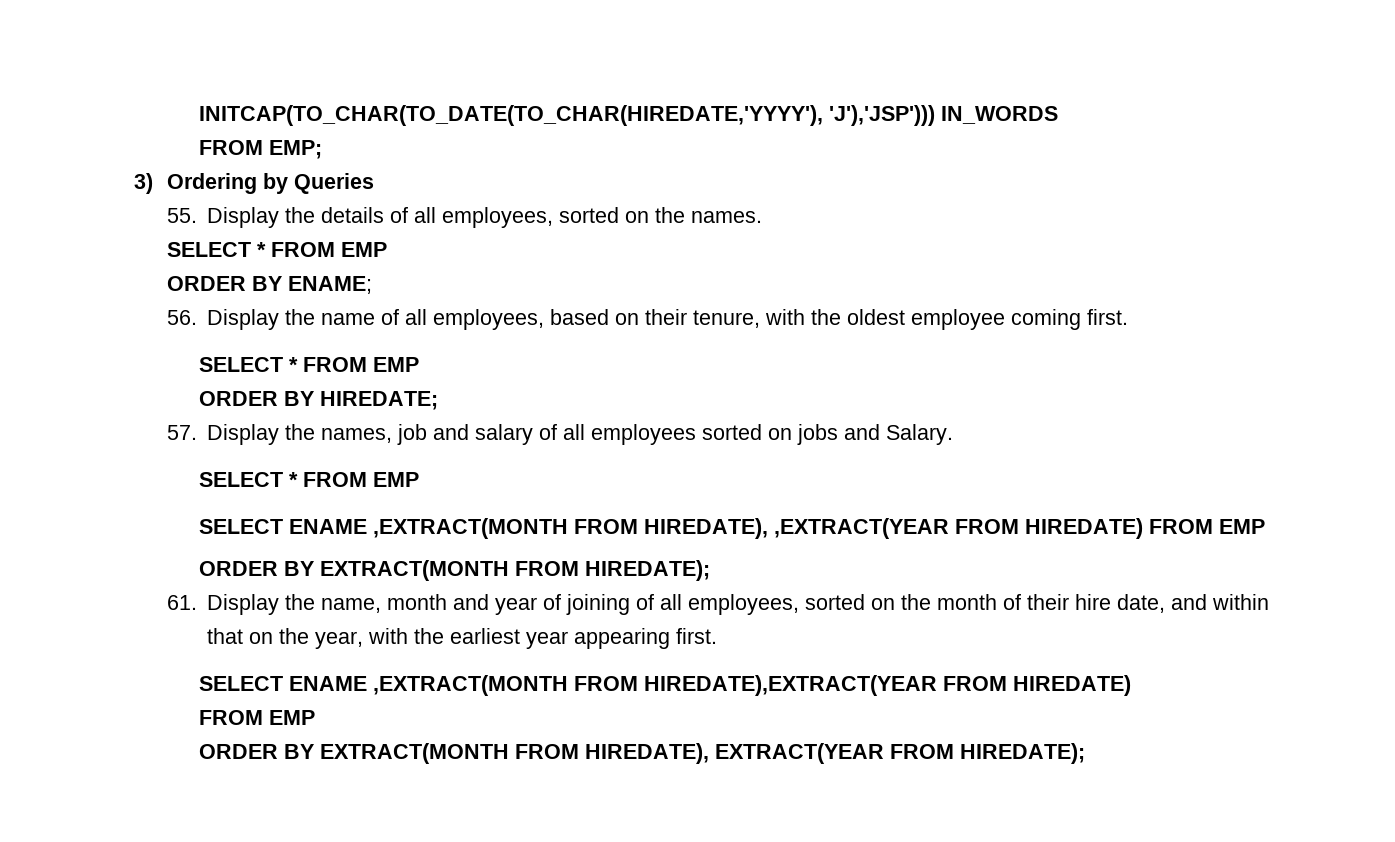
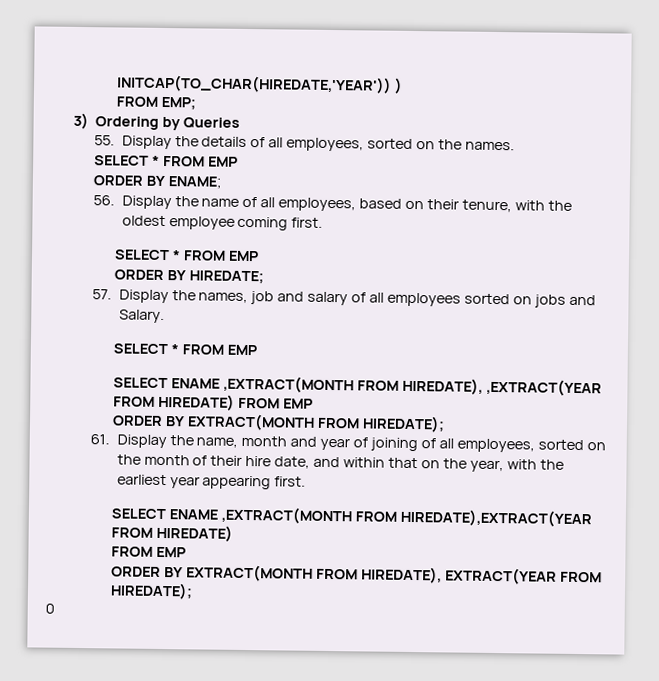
- INITCAP(TO_CHAR(TO_DATE(TO_CHAR(HIREDATE,'YYYY'), 'J'),'JSP'))) IN_WORDS
+ INITCAP(TO_CHAR(HIREDATE,'YEAR')) )
+ 0

